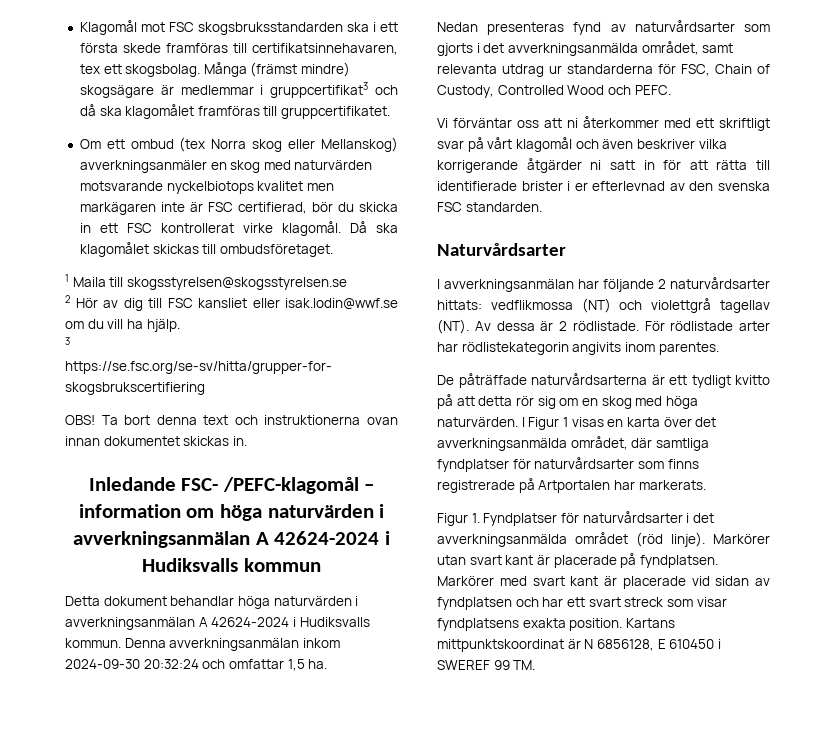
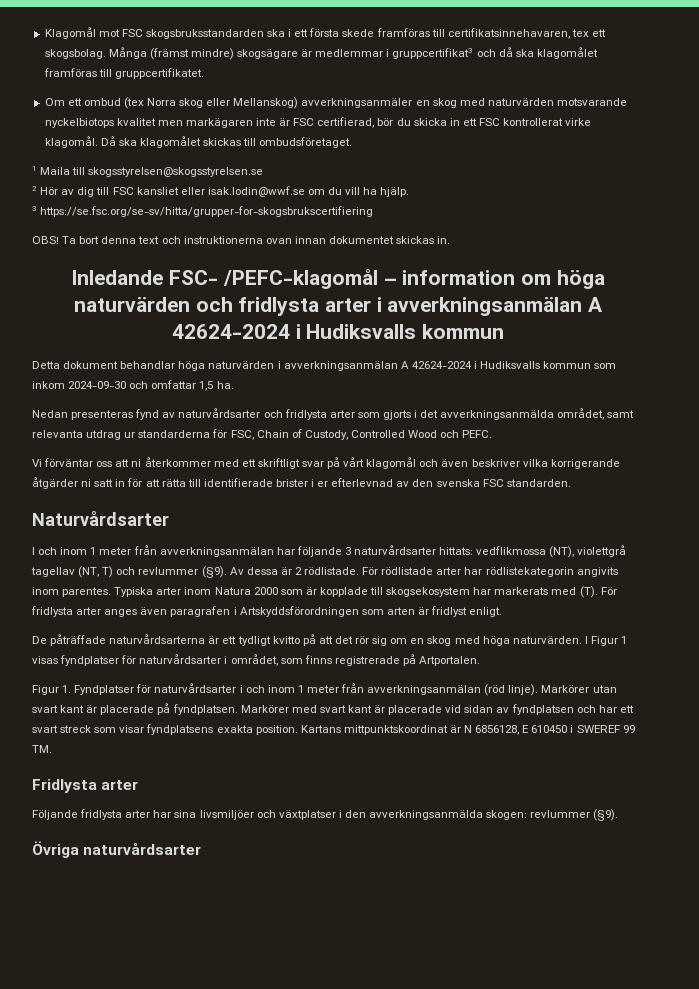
- Inledande FSC- /PEFC-klagomål – information om höga naturvärden i avverkningsanmälan A 42624-2024 i Hudiksvalls kommun
+ Inledande FSC- /PEFC-klagomål – information om höga naturvärden och fridlysta arter i avverkningsanmälan A 42624-2024 i Hudiksvalls kommun
- Detta dokument behandlar höga naturvärden i avverkningsanmälan A 42624-2024 i Hudiksvalls kommun. Denna avverkningsanmälan inkom 2024-09-30 20:32:24 och omfattar 1,5 ha.
+ Detta dokument behandlar höga naturvärden i avverkningsanmälan A 42624-2024 i Hudiksvalls kommun som inkom 2024-09-30 och omfattar 1,5 ha.
- Nedan presenteras fynd av naturvårdsarter som gjorts i det avverkningsanmälda området, samt relevanta utdrag ur standarderna för FSC, Chain of Custody, Controlled Wood och PEFC.
+ Nedan presenteras fynd av naturvårdsarter och fridlysta arter som gjorts i det avverkningsanmälda området, samt relevanta utdrag ur standarderna för FSC, Chain of Custody, Controlled Wood och PEFC.
- I avverkningsanmälan har följande 2 naturvårdsarter hittats: vedflikmossa (NT) och violettgrå tagellav (NT). Av dessa är 2 rödlistade.
+ I och inom 1 meter från avverkningsanmälan har följande 3 naturvårdsarter hittats: vedflikmossa (NT), violettgrå tagellav (NT, T) och revlummer (§9). Av dessa är 2 rödlistade.
+ Typiska arter inom Natura 2000 som är kopplade till skogsekosystem har markerats med (T). För fridlysta arter anges även paragrafen i Artskyddsförordningen som arten är fridlyst enligt.
- De påträffade naturvårdsarterna är ett tydligt kvitto på att detta rör sig om en skog med höga naturvärden.
+ De påträffade naturvårdsarterna är ett tydligt kvitto på att det rör sig om en skog med höga naturvärden.
- I Figur 1 visas en karta över det avverkningsanmälda området, där samtliga fyndplatser för naturvårdsarter som finns registrerade på Artportalen har markerats.
+ I Figur 1 visas fyndplatser för naturvårdsarter i området, som finns registrerade på Artportalen.
- Figur 1. Fyndplatser för naturvårdsarter i det avverkningsanmälda området (röd linje).
+ Figur 1. Fyndplatser för naturvårdsarter i och inom 1 meter från avverkningsanmälan (röd linje).
+ Fridlysta arter
+ Följande fridlysta arter har sina livsmiljöer och växtplatser i den avverkningsanmälda skogen: revlummer (§9).
+ Övriga naturvårdsarter

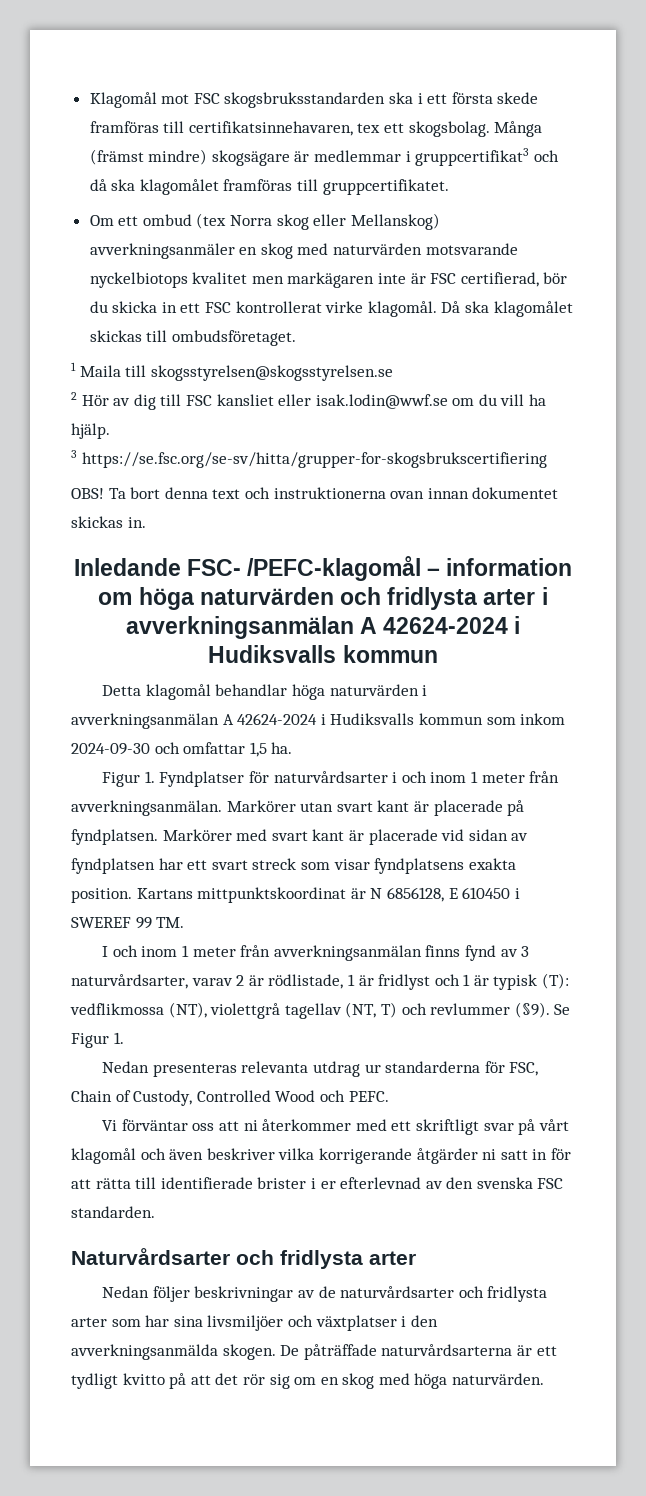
- Detta dokument behandlar höga naturvärden i avverkningsanmälan A 42624-2024 i Hudiksvalls kommun som inkom 2024-09-30 och omfattar 1,5 ha.
+ Detta klagomål behandlar höga naturvärden i avverkningsanmälan A 42624-2024 i Hudiksvalls kommun som inkom 2024-09-30 och omfattar 1,5 ha.
- Nedan presenteras fynd av naturvårdsarter och fridlysta arter som gjorts i det avverkningsanmälda området, samt relevanta utdrag ur standarderna för FSC, Chain of Custody, Controlled Wood och PEFC.
+ Figur 1. Fyndplatser för naturvårdsarter i och inom 1 meter från avverkningsanmälan. Markörer utan svart kant är placerade på fyndplatsen. Markörer med svart kant är placerade vid sidan av fyndplatsen har ett svart streck som visar fyndplatsens exakta position. Kartans mittpunktskoordinat är N 6856128, E 610450 i SWEREF 99 TM.
+ I och inom 1 meter från avverkningsanmälan finns fynd av 3 naturvårdsarter, varav 2 är rödlistade, 1 är fridlyst och 1 är typisk (T): vedflikmossa (NT), violettgrå tagellav (NT, T) och revlummer (§9). Se Figur 1.
+ Nedan presenteras relevanta utdrag ur standarderna för FSC, Chain of Custody, Controlled Wood och PEFC.
- Naturvårdsarter
- I och inom 1 meter från avverkningsanmälan har följande 3 naturvårdsarter hittats: vedflikmossa (NT), violettgrå tagellav (NT, T) och revlummer (§9). Av dessa är 2 rödlistade. För rödlistade arter har rödlistekategorin angivits inom parentes. Typiska arter inom Natura 2000 som är kopplade till skogsekosystem har markerats med (T). För fridlysta arter anges även paragrafen i Artskyddsförordningen som arten är fridlyst enligt.
- De påträffade naturvårdsarterna är ett tydligt kvitto på att det rör sig om en skog med höga naturvärden. I Figur 1 visas fyndplatser för naturvårdsarter i området, som finns registrerade på Artportalen.
- Figur 1. Fyndplatser för naturvårdsarter i och inom 1 meter från avverkningsanmälan (röd linje). Markörer utan svart kant är placerade på fyndplatsen. Markörer med svart kant är placerade vid sidan av fyndplatsen och har ett svart streck som visar fyndplatsens exakta position. Kartans mittpunktskoordinat är N 6856128, E 610450 i SWEREF 99 TM.
- Fridlysta arter
- Följande fridlysta arter har sina livsmiljöer och växtplatser i den avverkningsanmälda skogen: revlummer (§9).
- Övriga naturvårdsarter
+ Naturvårdsarter och fridlysta arter
+ Nedan följer beskrivningar av de naturvårdsarter och fridlysta arter som har sina livsmiljöer och växtplatser i den avverkningsanmälda skogen. De påträffade naturvårdsarterna är ett tydligt kvitto på att det rör sig om en skog med höga naturvärden.

